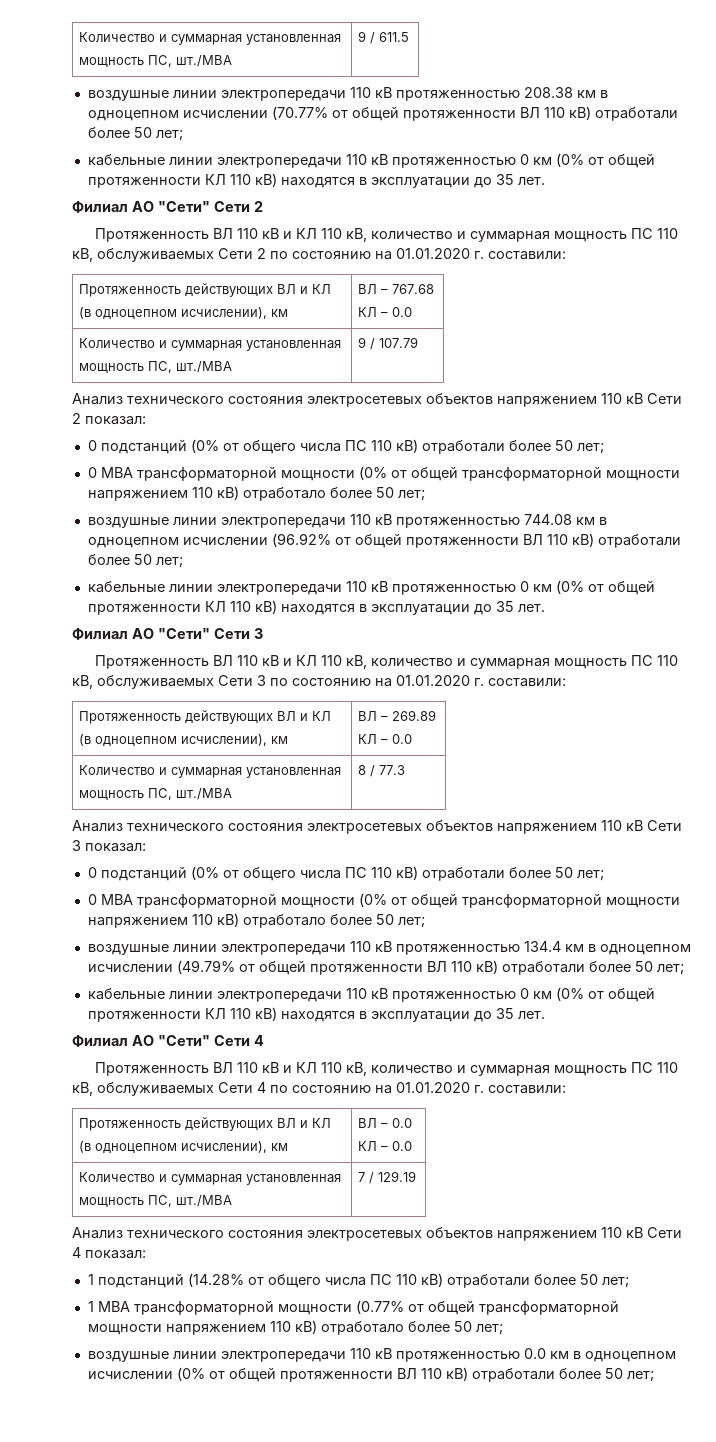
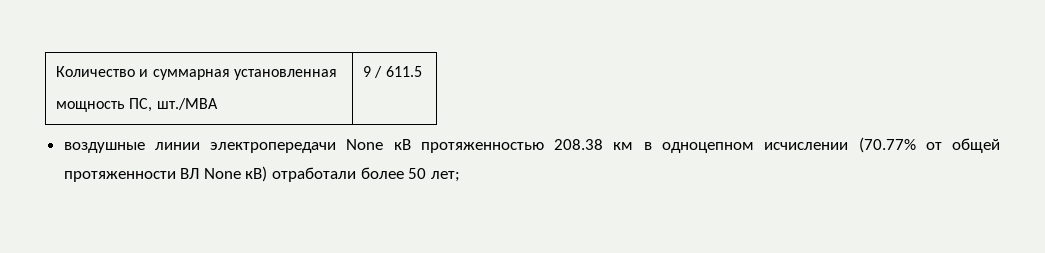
- воздушные линии электропередачи 110 кВ протяженностью 208.38 км в одноцепном исчислении (70.77% от общей протяженности ВЛ 110 кВ) отработали более 50 лет;
- кабельные линии электропередачи 110 кВ протяженностью 0 км (0% от общей протяженности КЛ 110 кВ) находятся в эксплуатации до 35 лет.
- Филиал АО "Сети" Сети 2
- Протяженность ВЛ 110 кВ и КЛ 110 кВ, количество и суммарная мощность ПС 110 кВ, обслуживаемых Сети 2 по состоянию на 01.01.2020 г. составили:
- Протяженность действующих ВЛ и КЛ
- (в одноцепном исчислении), км | ВЛ – 767.68
- КЛ – 0.0
- Количество и суммарная установленная
- мощность ПС, шт./МВА | 9 / 107.79
- Анализ технического состояния электросетевых объектов напряжением 110 кВ Сети 2 показал:
- 0 подстанций (0% от общего числа ПС 110 кВ) отработали более 50 лет;
- 0 МВА трансформаторной мощности (0% от общей трансформаторной мощности напряжением 110 кВ) отработало более 50 лет;
- воздушные линии электропередачи 110 кВ протяженностью 744.08 км в одноцепном исчислении (96.92% от общей протяженности ВЛ 110 кВ) отработали более 50 лет;
- кабельные линии электропередачи 110 кВ протяженностью 0 км (0% от общей протяженности КЛ 110 кВ) находятся в эксплуатации до 35 лет.
- Филиал АО "Сети" Сети 3
- Протяженность ВЛ 110 кВ и КЛ 110 кВ, количество и суммарная мощность ПС 110 кВ, обслуживаемых Сети 3 по состоянию на 01.01.2020 г. составили:
- Протяженность действующих ВЛ и КЛ
- (в одноцепном исчислении), км | ВЛ – 269.89
- КЛ – 0.0
- Количество и суммарная установленная
- мощность ПС, шт./МВА | 8 / 77.3
- Анализ технического состояния электросетевых объектов напряжением 110 кВ Сети 3 показал:
- 0 подстанций (0% от общего числа ПС 110 кВ) отработали более 50 лет;
- 0 МВА трансформаторной мощности (0% от общей трансформаторной мощности напряжением 110 кВ) отработало более 50 лет;
- воздушные линии электропередачи 110 кВ протяженностью 134.4 км в одноцепном исчислении (49.79% от общей протяженности ВЛ 110 кВ) отработали более 50 лет;
- кабельные линии электропередачи 110 кВ протяженностью 0 км (0% от общей протяженности КЛ 110 кВ) находятся в эксплуатации до 35 лет.
- Филиал АО "Сети" Сети 4
- Протяженность ВЛ 110 кВ и КЛ 110 кВ, количество и суммарная мощность ПС 110 кВ, обслуживаемых Сети 4 по состоянию на 01.01.2020 г. составили:
- Протяженность действующих ВЛ и КЛ
- (в одноцепном исчислении), км | ВЛ – 0.0
- КЛ – 0.0
- Количество и суммарная установленная
- мощность ПС, шт./МВА | 7 / 129.19
- Анализ технического состояния электросетевых объектов напряжением 110 кВ Сети 4 показал:
- 1 подстанций (14.28% от общего числа ПС 110 кВ) отработали более 50 лет;
- 1 МВА трансформаторной мощности (0.77% от общей трансформаторной мощности напряжением 110 кВ) отработало более 50 лет;
- воздушные линии электропередачи 110 кВ протяженностью 0.0 км в одноцепном исчислении (0% от общей протяженности ВЛ 110 кВ) отработали более 50 лет;
+ воздушные линии электропередачи None кВ протяженностью 208.38 км в одноцепном исчислении (70.77% от общей протяженности ВЛ None кВ) отработали более 50 лет;

